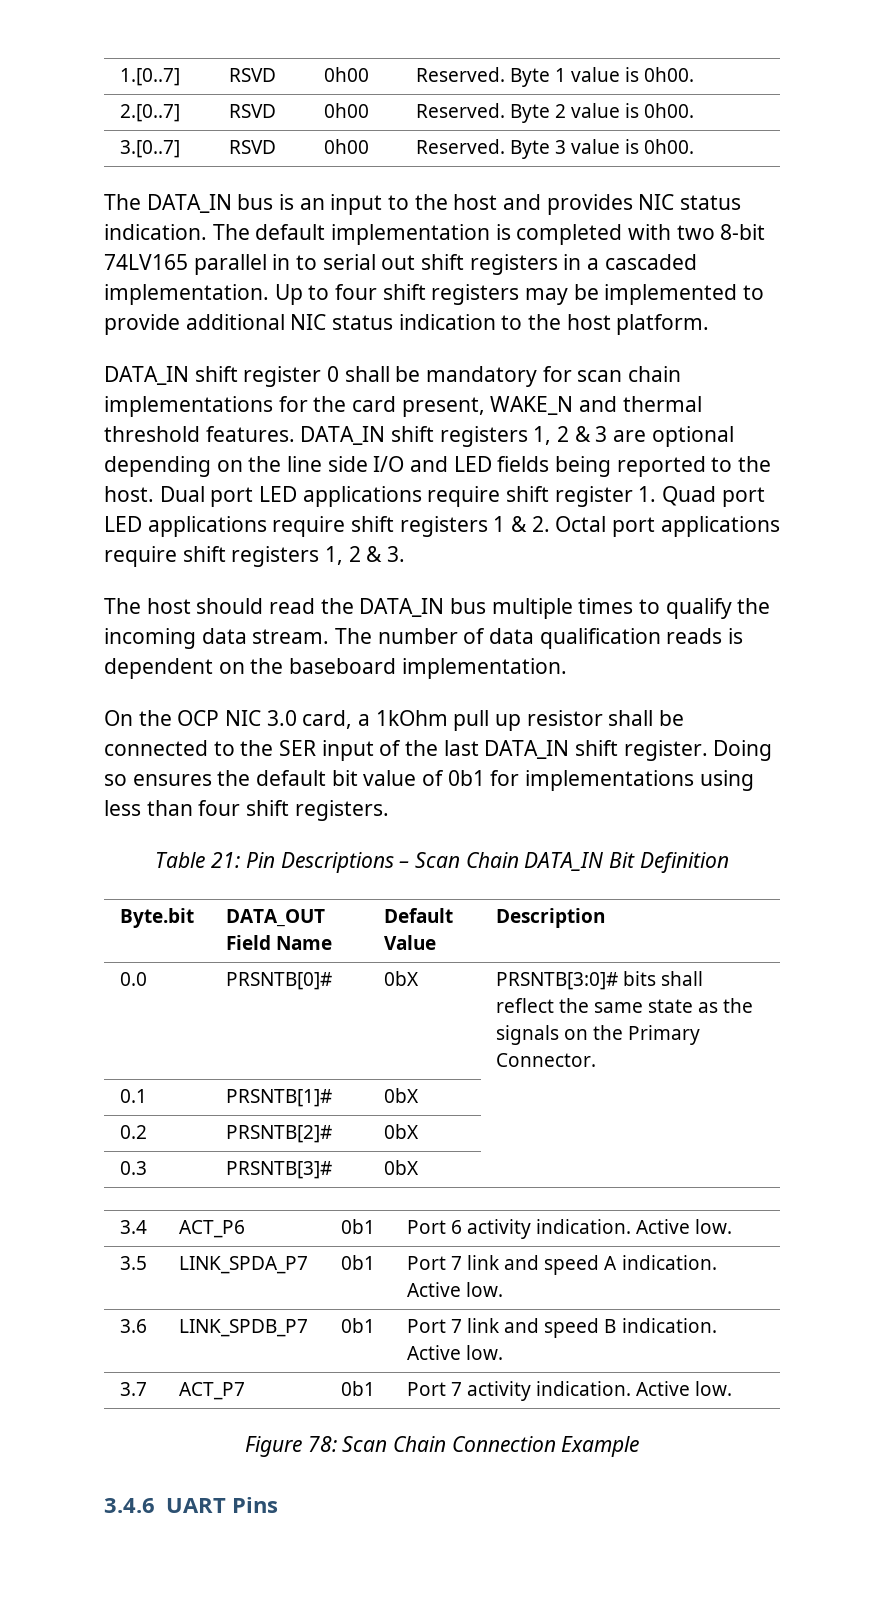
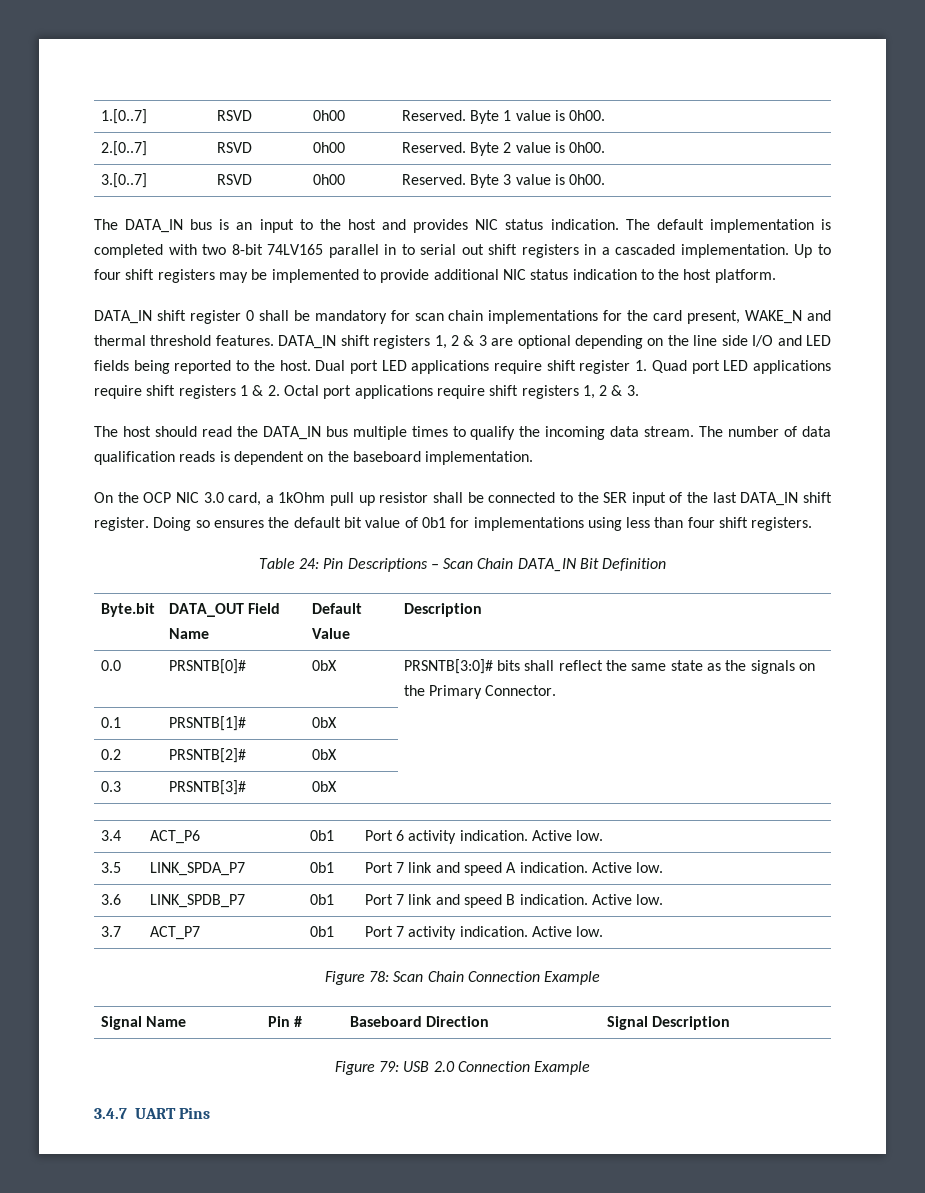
- Table 21: Pin Descriptions – Scan Chain DATA_IN Bit Definition
+ Table 24: Pin Descriptions – Scan Chain DATA_IN Bit Definition
- 3.4.6 UART Pins
+ Signal Name | Pin # | Baseboard Direction | Signal Description
+ Figure 79: USB 2.0 Connection Example
+ 3.4.7 UART Pins

